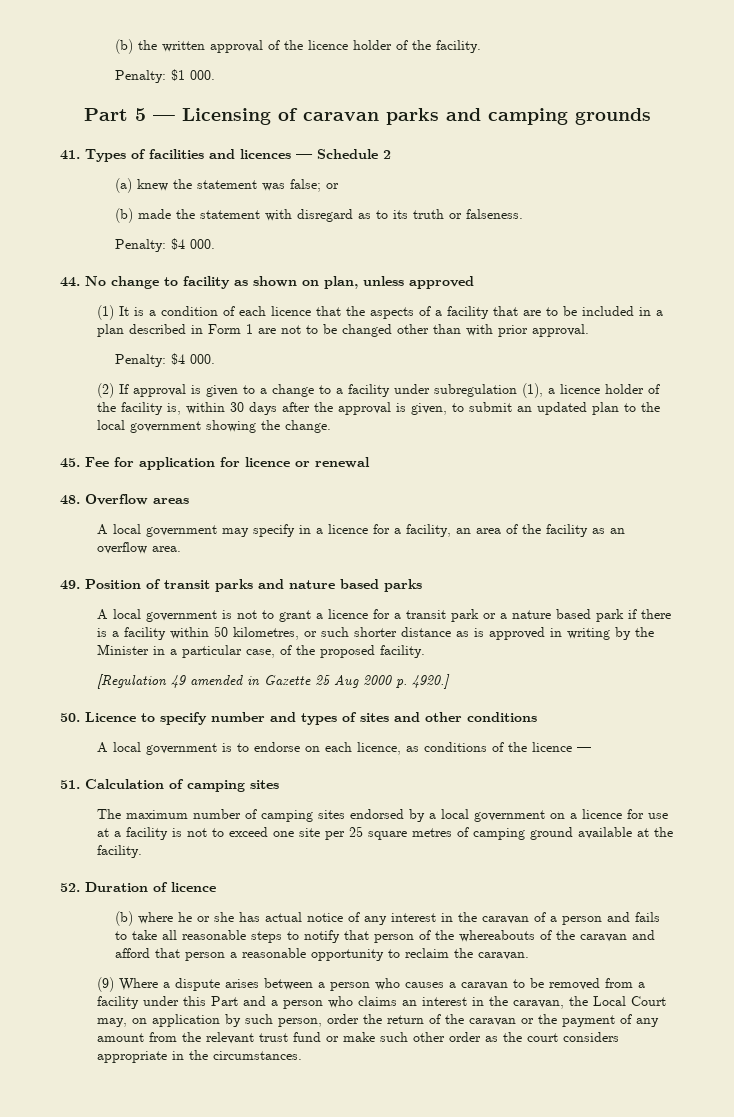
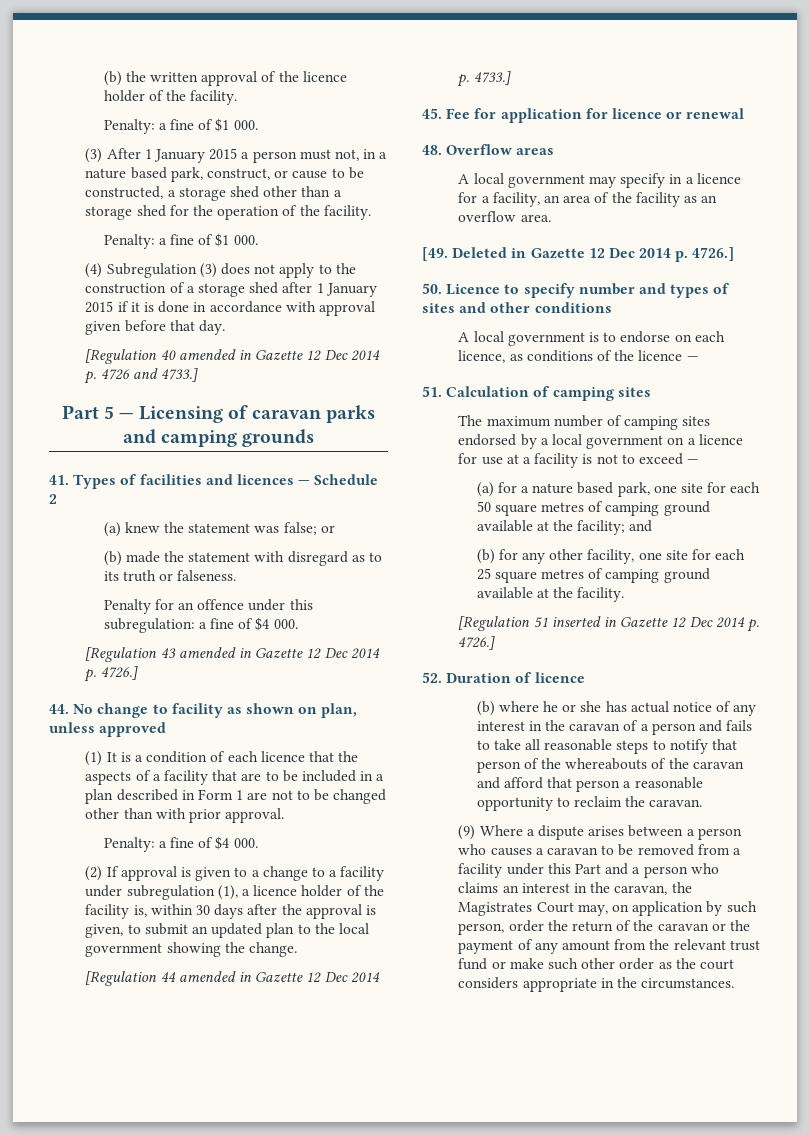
  (b) the written approval of the licence holder of the facility.
- Penalty: $1 000.
+ Penalty: a fine of $1 000.
+ (3) After 1 January 2015 a person must not, in a nature based park, construct, or cause to be constructed, a storage shed other than a storage shed for the operation of the facility.
+ Penalty: a fine of $1 000.
+ (4) Subregulation (3) does not apply to the construction of a storage shed after 1 January 2015 if it is done in accordance with approval given before that day.
+ [Regulation 40 amended in Gazette 12 Dec 2014 p. 4726 and 4733.]
  (b) made the statement with disregard as to its truth or falseness.
- Penalty: $4 000.
+ Penalty for an offence under this subregulation: a fine of $4 000.
+ [Regulation 43 amended in Gazette 12 Dec 2014 p. 4726.]
  (1) It is a condition of each licence that the aspects of a facility that are to be included in a plan described in Form 1 are not to be changed other than with prior approval.
- Penalty: $4 000.
+ Penalty: a fine of $4 000.
+ [Regulation 44 amended in Gazette 12 Dec 2014 p. 4733.]
- 49. Position of transit parks and nature based parks
- A local government is not to grant a licence for a transit park or a nature based park if there is a facility within 50 kilometres, or such shorter distance as is approved in writing by the Minister in a particular case, of the proposed facility.
- [Regulation 49 amended in Gazette 25 Aug 2000 p. 4920.]
+ [49. Deleted in Gazette 12 Dec 2014 p. 4726.]
- The maximum number of camping sites endorsed by a local government on a licence for use at a facility is not to exceed one site per 25 square metres of camping ground available at the facility.
+ The maximum number of camping sites endorsed by a local government on a licence for use at a facility is not to exceed —
+ (a) for a nature based park, one site for each 50 square metres of camping ground available at the facility; and
+ (b) for any other facility, one site for each 25 square metres of camping ground available at the facility.
+ [Regulation 51 inserted in Gazette 12 Dec 2014 p. 4726.]
- (9) Where a dispute arises between a person who causes a caravan to be removed from a facility under this Part and a person who claims an interest in the caravan, the Local Court may, on application by such person, order the return of the caravan or the payment of any amount from the relevant trust fund or make such other order as the court considers appropriate in the circumstances.
+ (9) Where a dispute arises between a person who causes a caravan to be removed from a facility under this Part and a person who claims an interest in the caravan, the Magistrates Court may, on application by such person, order the return of the caravan or the payment of any amount from the relevant trust fund or make such other order as the court considers appropriate in the circumstances.

